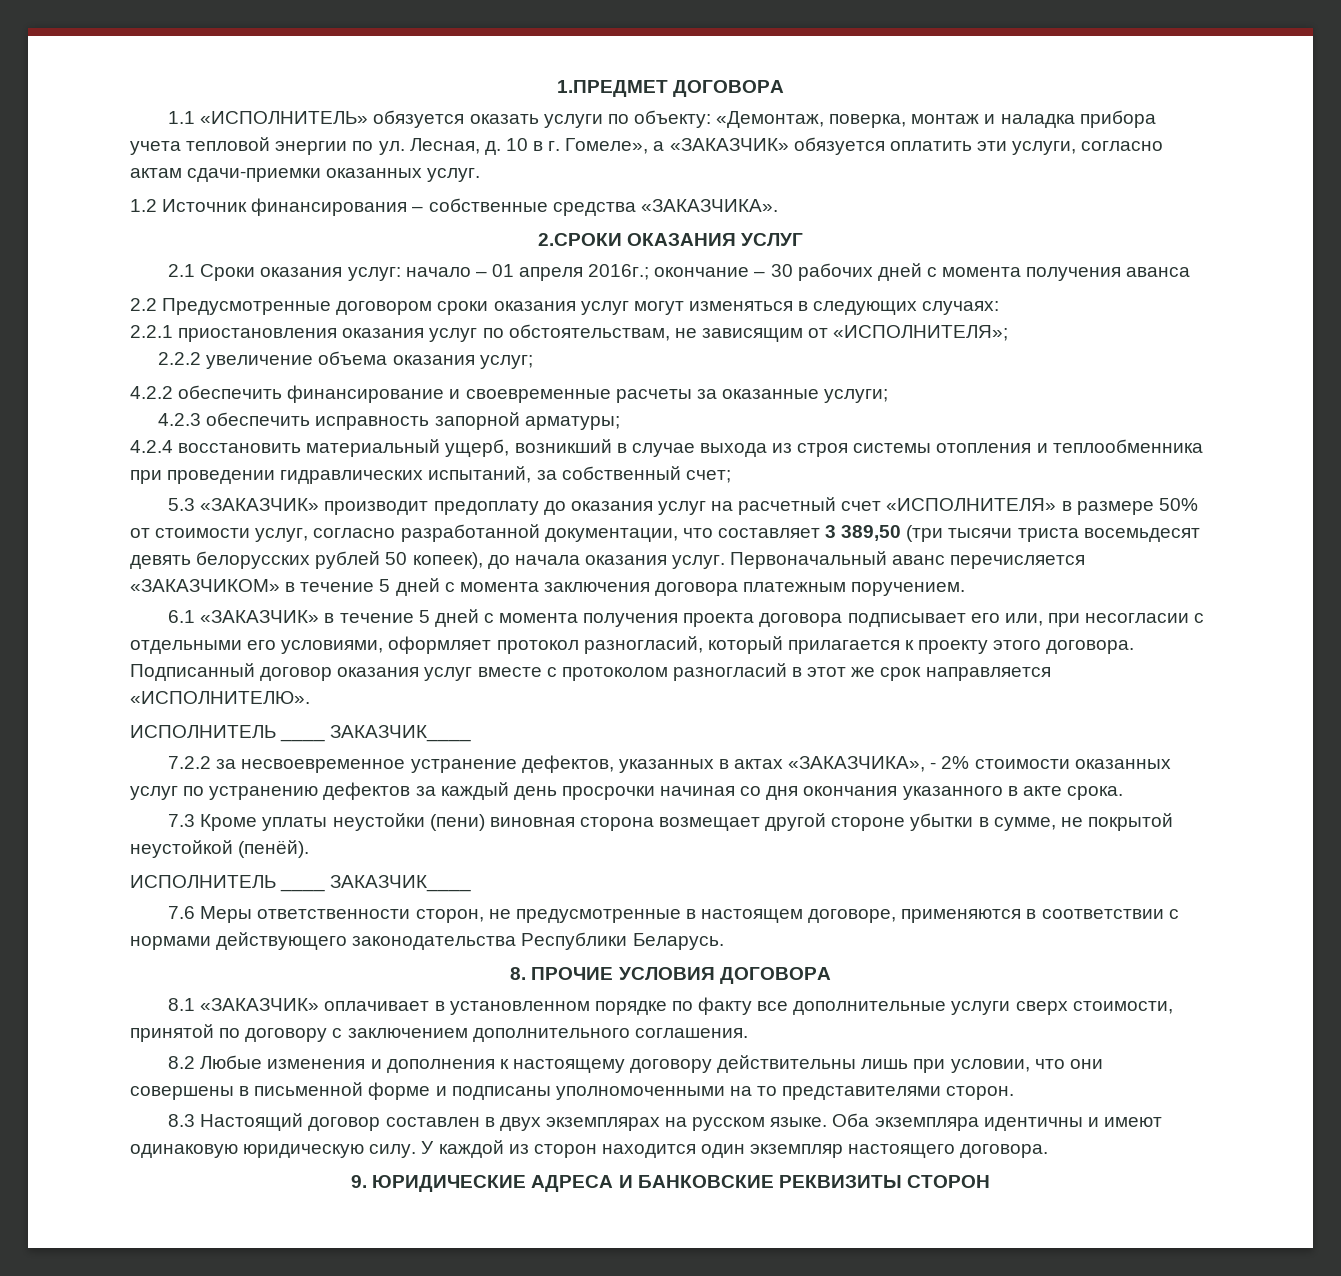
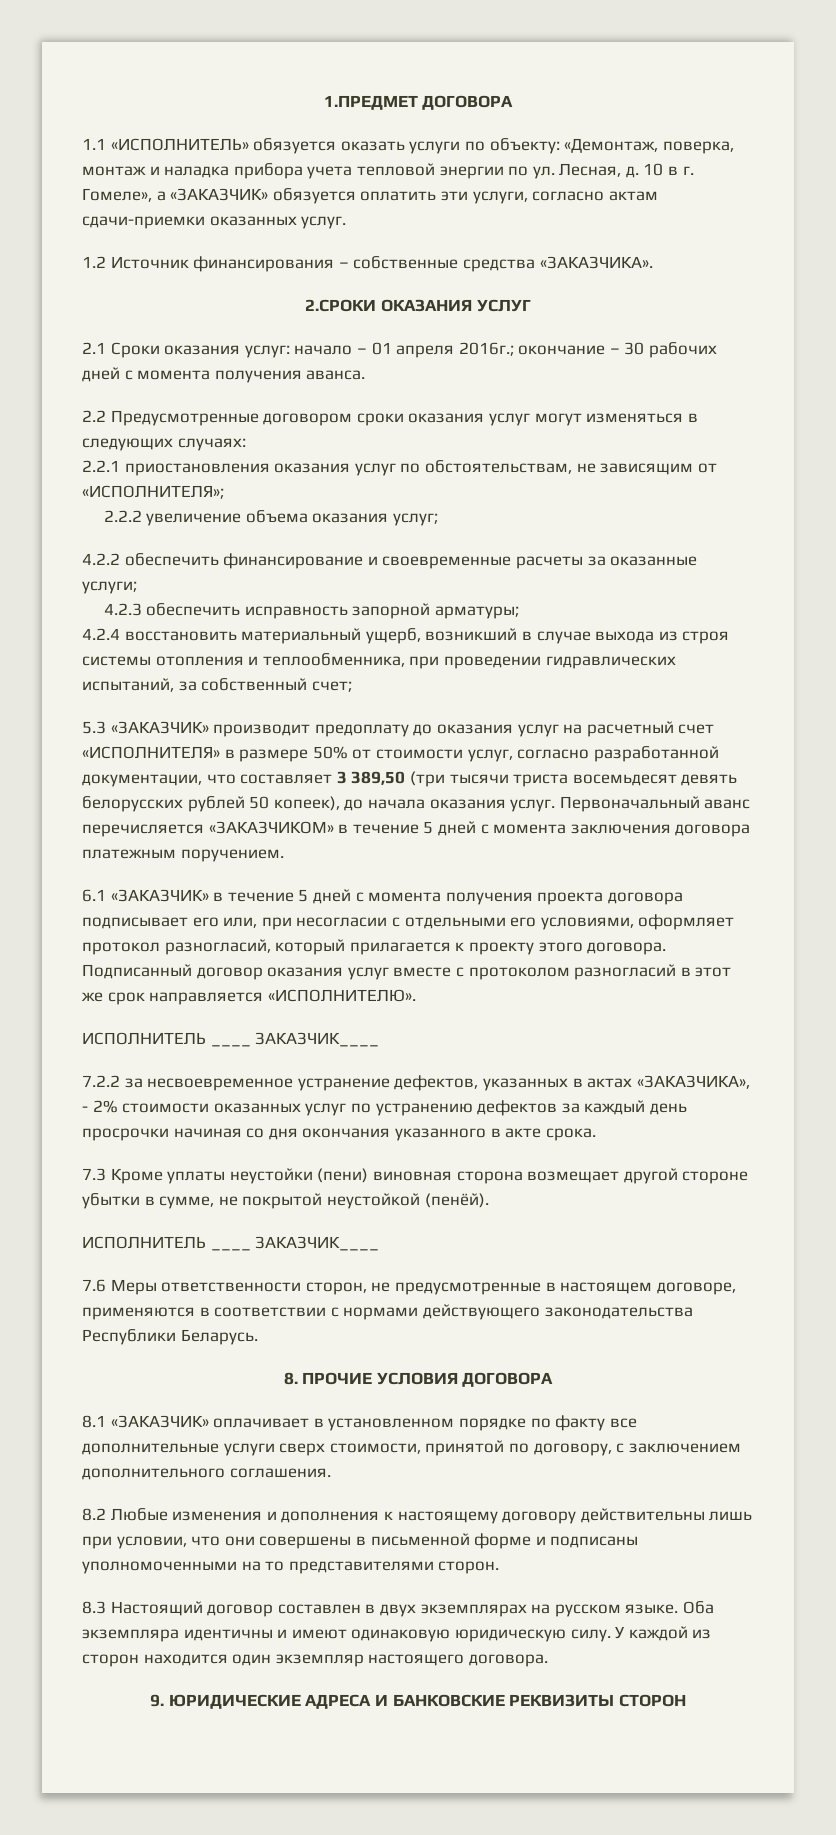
- 2.1 Сроки оказания услуг: начало – 01 апреля 2016г.; окончание – 30 рабочих дней с момента получения аванса
+ 2.1 Сроки оказания услуг: начало – 01 апреля 2016г.; окончание – 30 рабочих дней с момента получения аванса.
- 4.2.4 восстановить материальный ущерб, возникший в случае выхода из строя системы отопления и теплообменника при проведении гидравлических испытаний, за собственный счет;
+ 4.2.4 восстановить материальный ущерб, возникший в случае выхода из строя системы отопления и теплообменника, при проведении гидравлических испытаний, за собственный счет;
- 8.1 «ЗАКАЗЧИК» оплачивает в установленном порядке по факту все дополнительные услуги сверх стоимости, принятой по договору с заключением дополнительного соглашения.
+ 8.1 «ЗАКАЗЧИК» оплачивает в установленном порядке по факту все дополнительные услуги сверх стоимости, принятой по договору, с заключением дополнительного соглашения.

